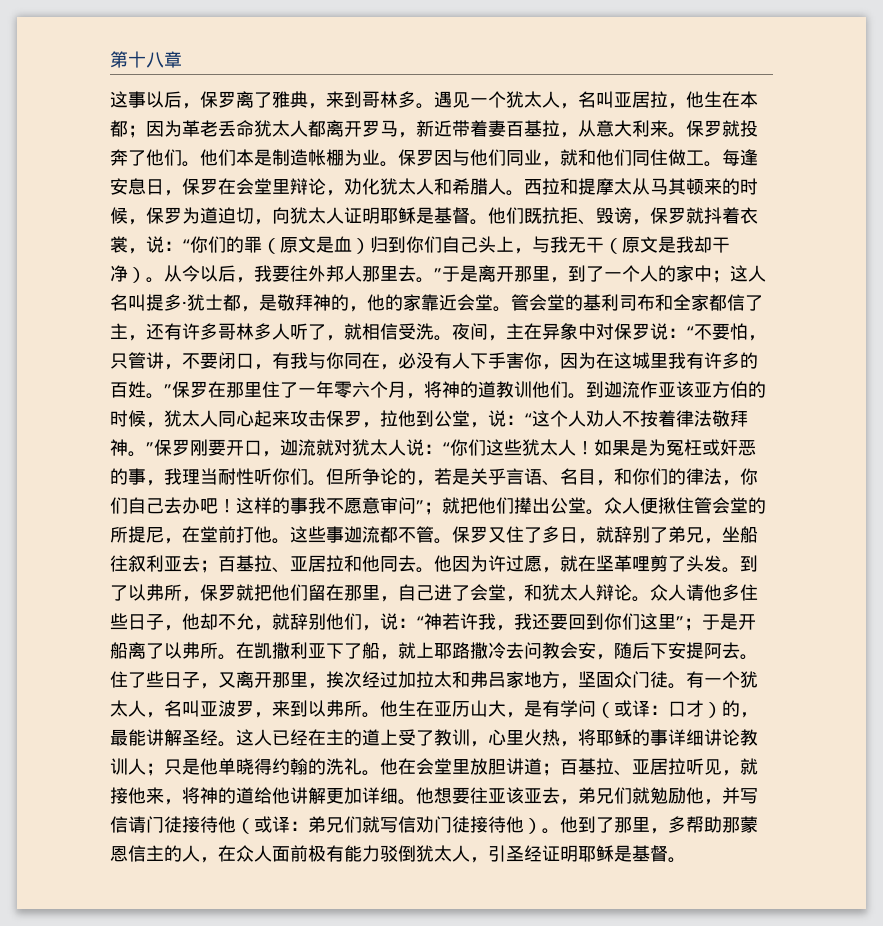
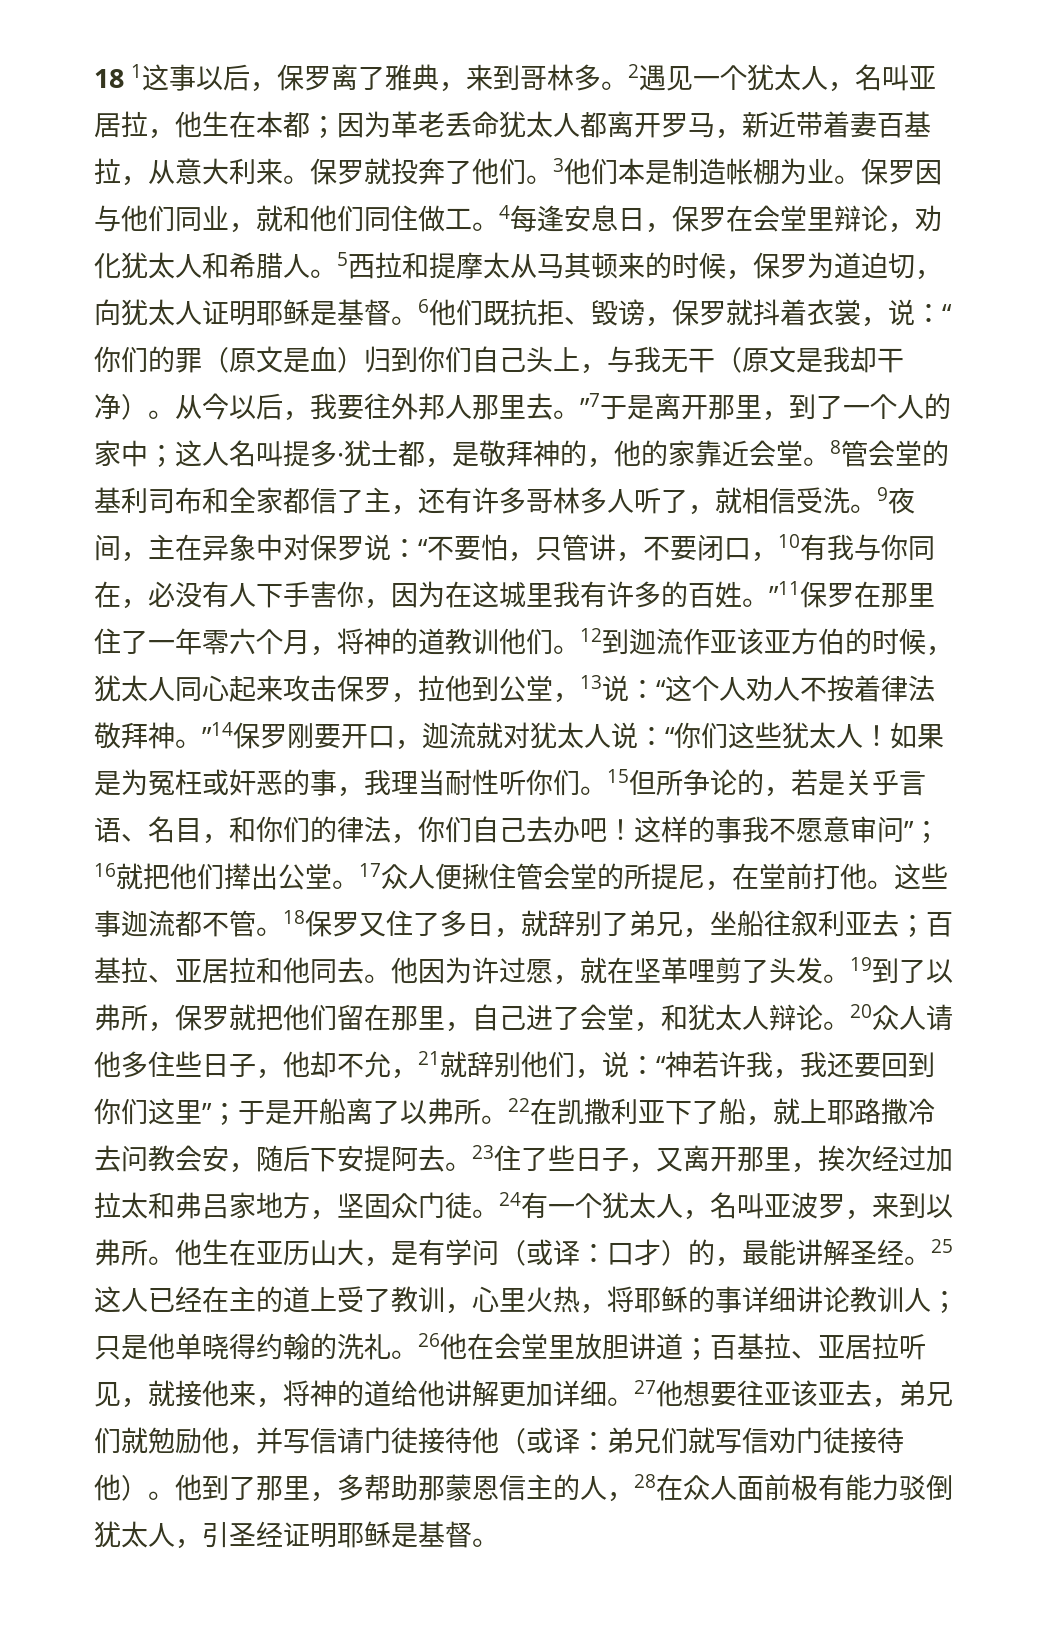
- 第十八章
- 这事以后，保罗离了雅典，来到哥林多。
+ 18 1这事以后，保罗离了雅典，来到哥林多。
- 遇见一个犹太人，名叫亚居拉，他生在本都；因为革老丢命犹太人都离开罗马，新近带着妻百基拉，从意大利来。
+ 2遇见一个犹太人，名叫亚居拉，他生在本都；因为革老丢命犹太人都离开罗马，新近带着妻百基拉，从意大利来。
- 他们本是制造帐棚为业。
+ 3他们本是制造帐棚为业。
- 每逢安息日，保罗在会堂里辩论，劝化犹太人和希腊人。
+ 4每逢安息日，保罗在会堂里辩论，劝化犹太人和希腊人。
- 西拉和提摩太从马其顿来的时候，保罗为道迫切，向犹太人证明耶稣是基督。
+ 5西拉和提摩太从马其顿来的时候，保罗为道迫切，向犹太人证明耶稣是基督。
- 他们既抗拒、毁谤，保罗就抖着衣裳，说：“你们的罪（原文是血）归到你们自己头上，与我无干（原文是我却干净）。
+ 6他们既抗拒、毁谤，保罗就抖着衣裳，说：“你们的罪（原文是血）归到你们自己头上，与我无干（原文是我却干净）。
- 从今以后，我要往外邦人那里去。”于是离开那里，到了一个人的家中；这人名叫提多·犹士都，是敬拜神的，他的家靠近会堂。
+ 从今以后，我要往外邦人那里去。”7于是离开那里，到了一个人的家中；这人名叫提多·犹士都，是敬拜神的，他的家靠近会堂。
- 管会堂的基利司布和全家都信了主，还有许多哥林多人听了，就相信受洗。
+ 8管会堂的基利司布和全家都信了主，还有许多哥林多人听了，就相信受洗。
- 夜间，主在异象中对保罗说：“不要怕，只管讲，不要闭口，有我与你同在，必没有人下手害你，因为在这城里我有许多的百姓。”保罗在那里住了一年零六个月，将神的道教训他们。
+ 9夜间，主在异象中对保罗说：“不要怕，只管讲，不要闭口，10有我与你同在，必没有人下手害你，因为在这城里我有许多的百姓。”11保罗在那里住了一年零六个月，将神的道教训他们。
- 到迦流作亚该亚方伯的时候，犹太人同心起来攻击保罗，拉他到公堂，说：“这个人劝人不按着律法敬拜神。”保罗刚要开口，迦流就对犹太人说：“你们这些犹太人！
+ 12到迦流作亚该亚方伯的时候，犹太人同心起来攻击保罗，拉他到公堂，13说：“这个人劝人不按着律法敬拜神。”14保罗刚要开口，迦流就对犹太人说：“你们这些犹太人！
- 但所争论的，若是关乎言语、名目，和你们的律法，你们自己去办吧！
+ 15但所争论的，若是关乎言语、名目，和你们的律法，你们自己去办吧！
- 这样的事我不愿意审问”；就把他们撵出公堂。
+ 这样的事我不愿意审问”；16就把他们撵出公堂。
- 众人便揪住管会堂的所提尼，在堂前打他。
+ 17众人便揪住管会堂的所提尼，在堂前打他。
- 保罗又住了多日，就辞别了弟兄，坐船往叙利亚去；百基拉、亚居拉和他同去。
+ 18保罗又住了多日，就辞别了弟兄，坐船往叙利亚去；百基拉、亚居拉和他同去。
- 到了以弗所，保罗就把他们留在那里，自己进了会堂，和犹太人辩论。
+ 19到了以弗所，保罗就把他们留在那里，自己进了会堂，和犹太人辩论。
- 众人请他多住些日子，他却不允，就辞别他们，说：“神若许我，我还要回到你们这里”；于是开船离了以弗所。
+ 20众人请他多住些日子，他却不允，21就辞别他们，说：“神若许我，我还要回到你们这里”；于是开船离了以弗所。
- 在凯撒利亚下了船，就上耶路撒冷去问教会安，随后下安提阿去。
+ 22在凯撒利亚下了船，就上耶路撒冷去问教会安，随后下安提阿去。
- 住了些日子，又离开那里，挨次经过加拉太和弗吕家地方，坚固众门徒。
+ 23住了些日子，又离开那里，挨次经过加拉太和弗吕家地方，坚固众门徒。
- 有一个犹太人，名叫亚波罗，来到以弗所。
+ 24有一个犹太人，名叫亚波罗，来到以弗所。
- 这人已经在主的道上受了教训，心里火热，将耶稣的事详细讲论教训人；只是他单晓得约翰的洗礼。
+ 25这人已经在主的道上受了教训，心里火热，将耶稣的事详细讲论教训人；只是他单晓得约翰的洗礼。
- 他在会堂里放胆讲道；百基拉、亚居拉听见，就接他来，将神的道给他讲解更加详细。
+ 26他在会堂里放胆讲道；百基拉、亚居拉听见，就接他来，将神的道给他讲解更加详细。
- 他想要往亚该亚去，弟兄们就勉励他，并写信请门徒接待他（或译：弟兄们就写信劝门徒接待他）。
+ 27他想要往亚该亚去，弟兄们就勉励他，并写信请门徒接待他（或译：弟兄们就写信劝门徒接待他）。
- 他到了那里，多帮助那蒙恩信主的人，在众人面前极有能力驳倒犹太人，引圣经证明耶稣是基督。
+ 他到了那里，多帮助那蒙恩信主的人，28在众人面前极有能力驳倒犹太人，引圣经证明耶稣是基督。

